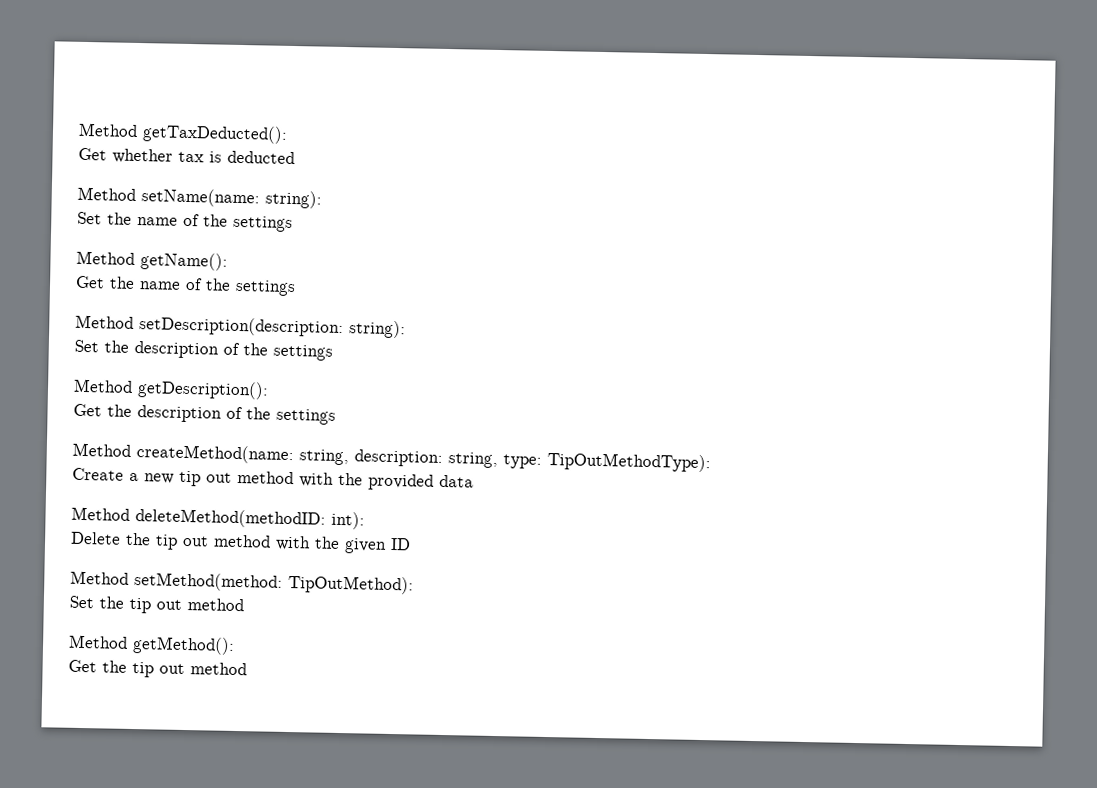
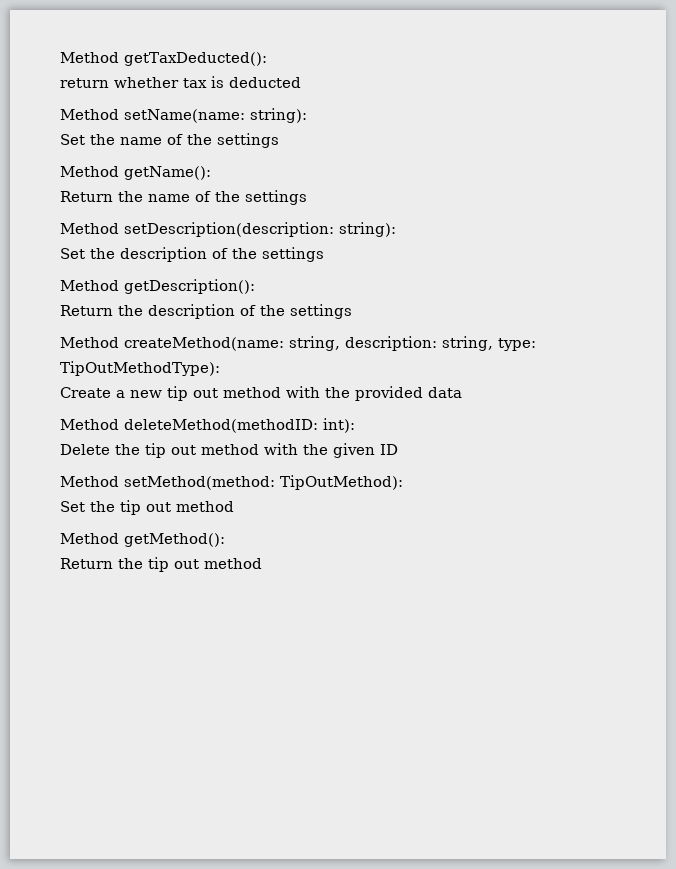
- Get whether tax is deducted
+ return whether tax is deducted
- Get the name of the settings
+ Return the name of the settings
- Get the description of the settings
+ Return the description of the settings
- Get the tip out method
+ Return the tip out method

